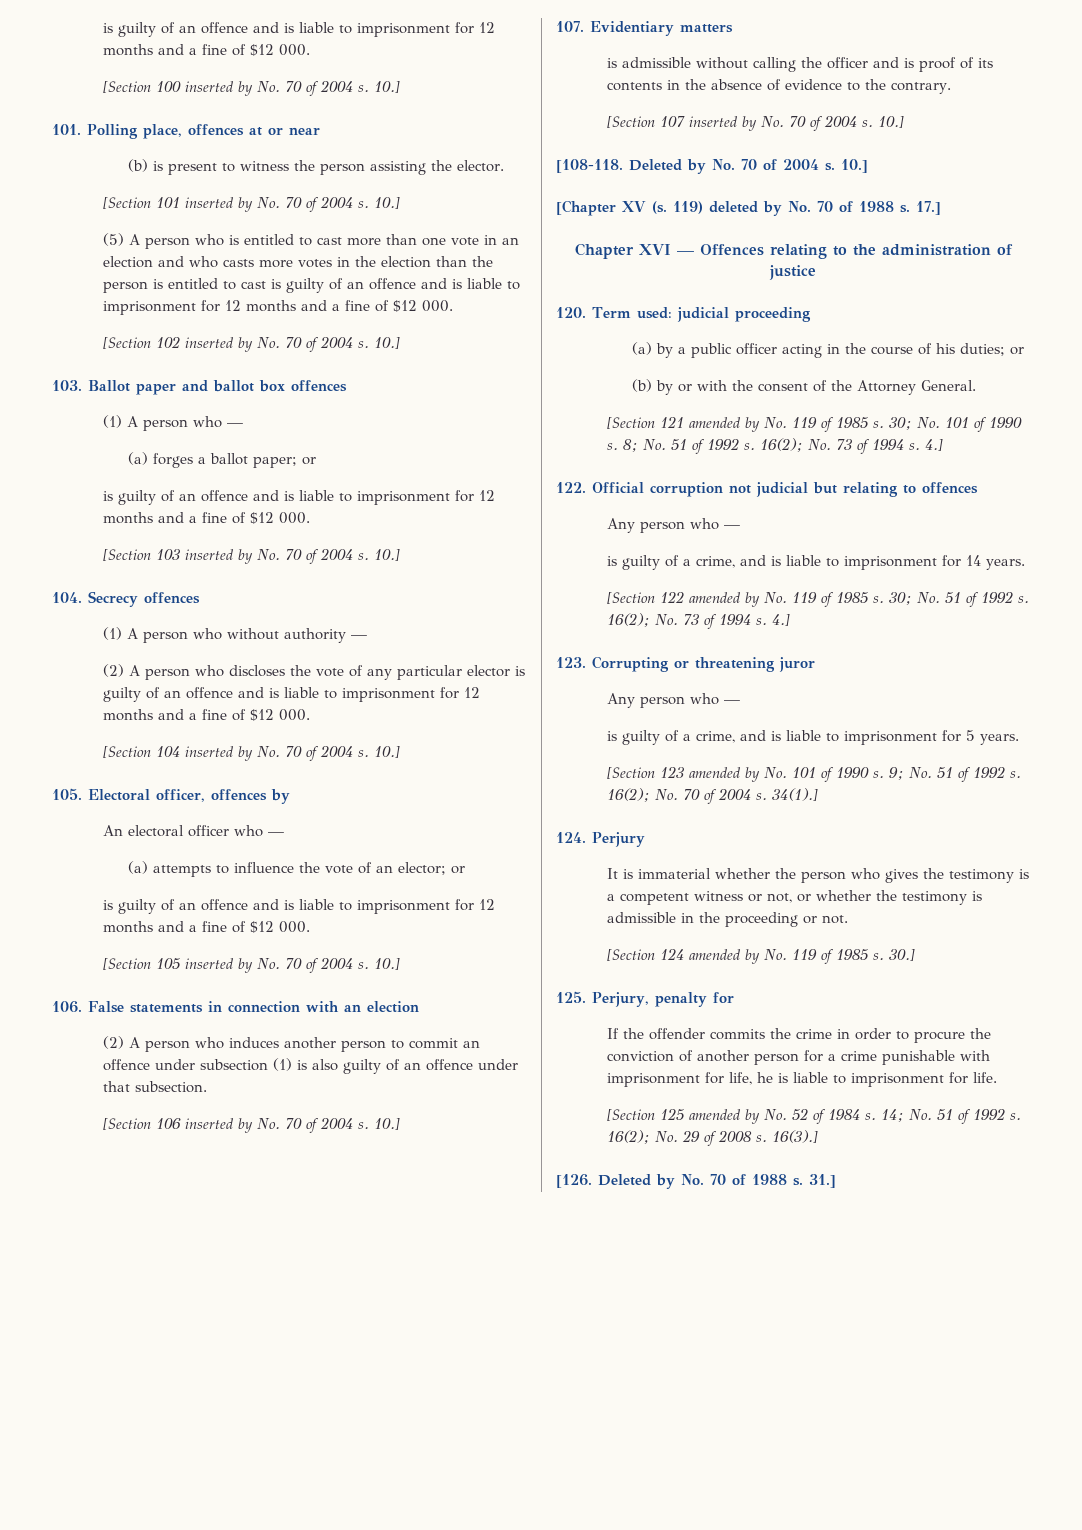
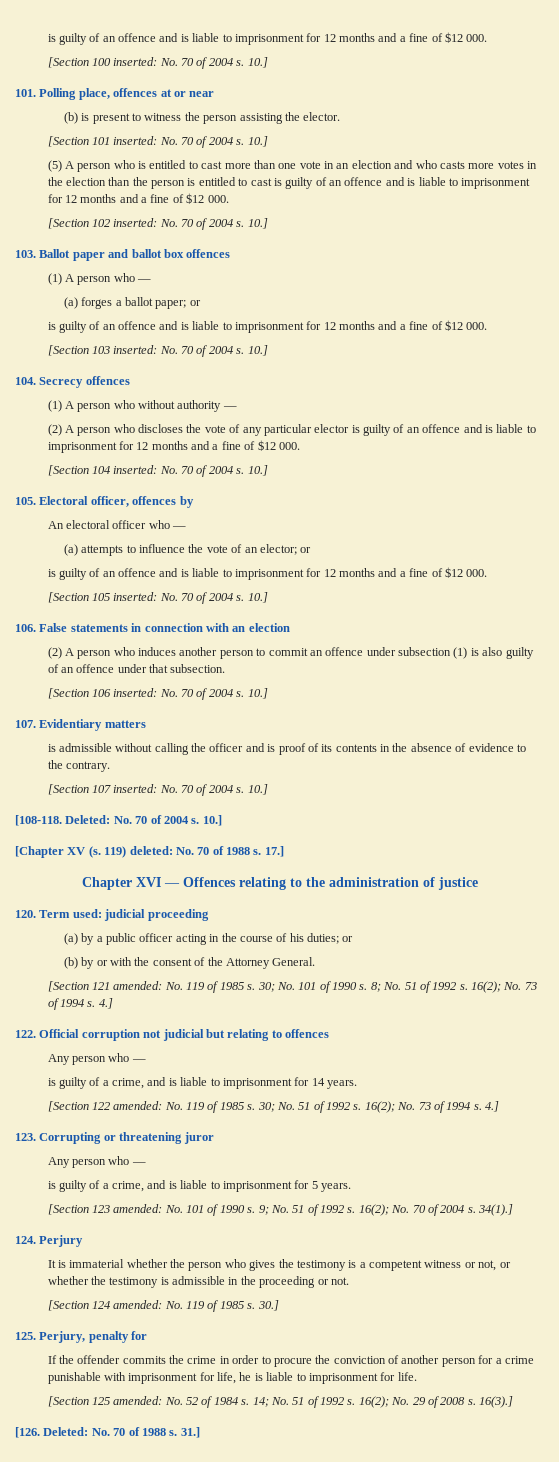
- [Section 100 inserted by No. 70 of 2004 s.
+ [Section 100 inserted: No. 70 of 2004 s.
- [Section 101 inserted by No. 70 of 2004 s.
+ [Section 101 inserted: No. 70 of 2004 s.
- [Section 102 inserted by No. 70 of 2004 s.
+ [Section 102 inserted: No. 70 of 2004 s.
- [Section 103 inserted by No. 70 of 2004 s.
+ [Section 103 inserted: No. 70 of 2004 s.
- [Section 104 inserted by No. 70 of 2004 s.
+ [Section 104 inserted: No. 70 of 2004 s.
- [Section 105 inserted by No. 70 of 2004 s.
+ [Section 105 inserted: No. 70 of 2004 s.
- [Section 106 inserted by No. 70 of 2004 s.
+ [Section 106 inserted: No. 70 of 2004 s.
- [Section 107 inserted by No. 70 of 2004 s.
+ [Section 107 inserted: No. 70 of 2004 s.
- Deleted by No. 70 of 2004 s.
+ Deleted: No. 70 of 2004 s.
- 119) deleted by No. 70 of 1988 s.
+ 119) deleted: No. 70 of 1988 s.
- [Section 121 amended by No. 119 of 1985 s.
+ [Section 121 amended: No. 119 of 1985 s.
- [Section 122 amended by No. 119 of 1985 s.
+ [Section 122 amended: No. 119 of 1985 s.
- [Section 123 amended by No. 101 of 1990 s.
+ [Section 123 amended: No. 101 of 1990 s.
- [Section 124 amended by No. 119 of 1985 s.
+ [Section 124 amended: No. 119 of 1985 s.
- [Section 125 amended by No. 52 of 1984 s.
+ [Section 125 amended: No. 52 of 1984 s.
- [126. Deleted by No. 70 of 1988 s.
+ [126. Deleted: No. 70 of 1988 s.

